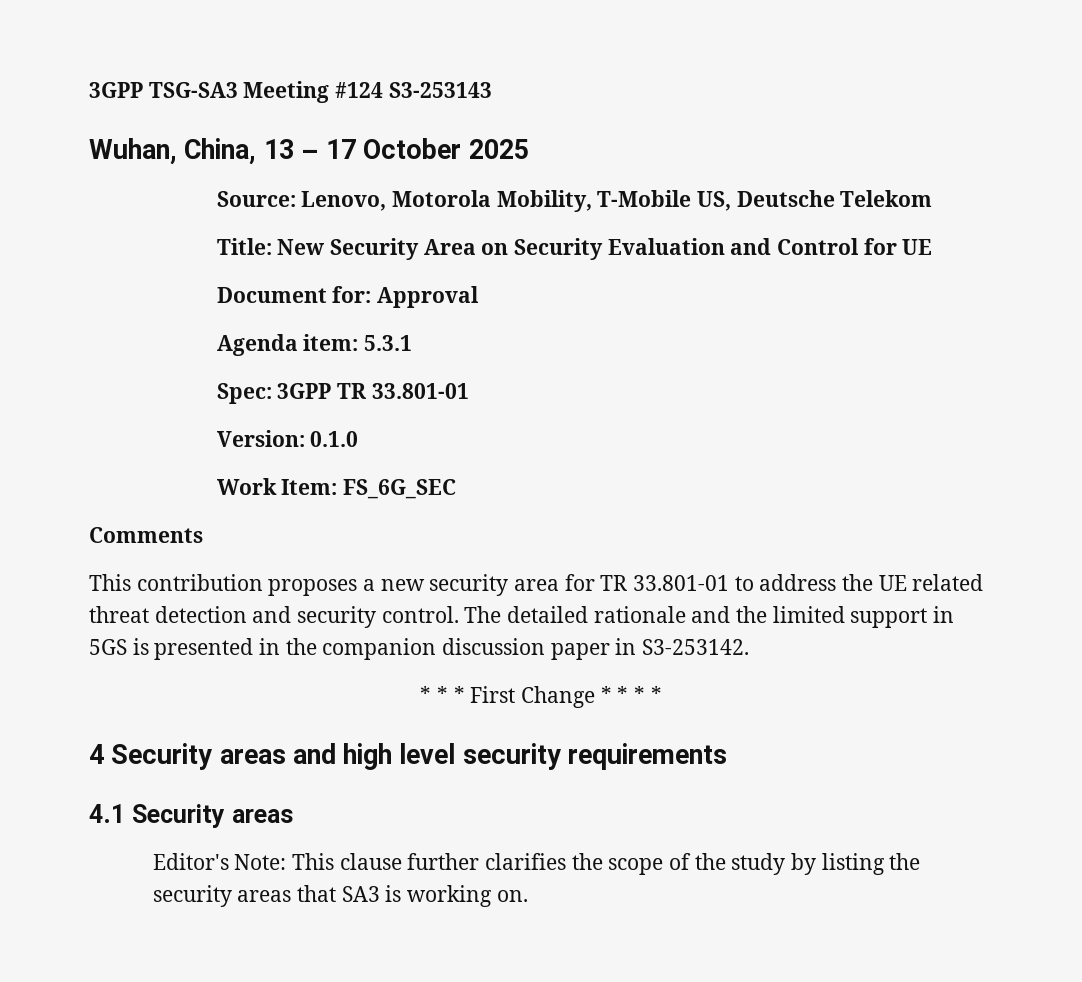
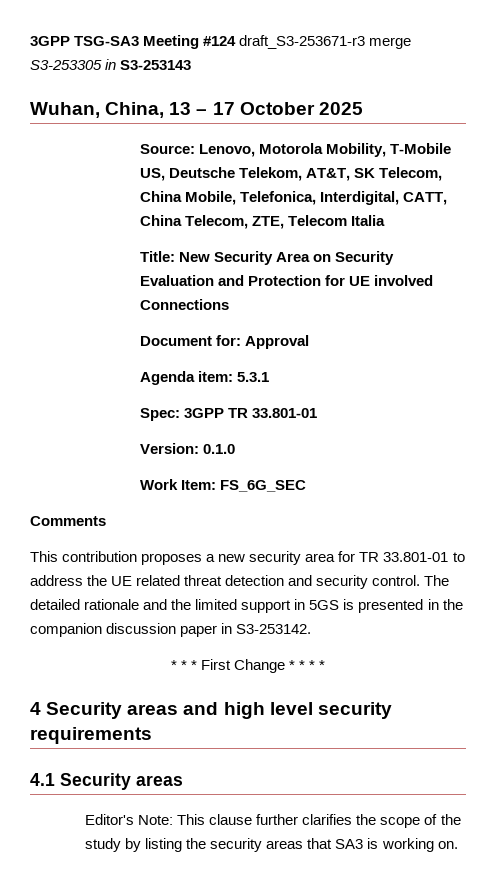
- 3GPP TSG-SA3 Meeting #124 S3-253143
+ 3GPP TSG-SA3 Meeting #124 draft_S3-253671-r3 merge S3-253305 in S3-253143
- Source: Lenovo, Motorola Mobility, T-Mobile US, Deutsche Telekom
+ Source: Lenovo, Motorola Mobility, T-Mobile US, Deutsche Telekom, AT&T, SK Telecom, China Mobile, Telefonica, Interdigital, CATT, China Telecom, ZTE, Telecom Italia
- Title: New Security Area on Security Evaluation and Control for UE
+ Title: New Security Area on Security Evaluation and Protection for UE involved Connections

